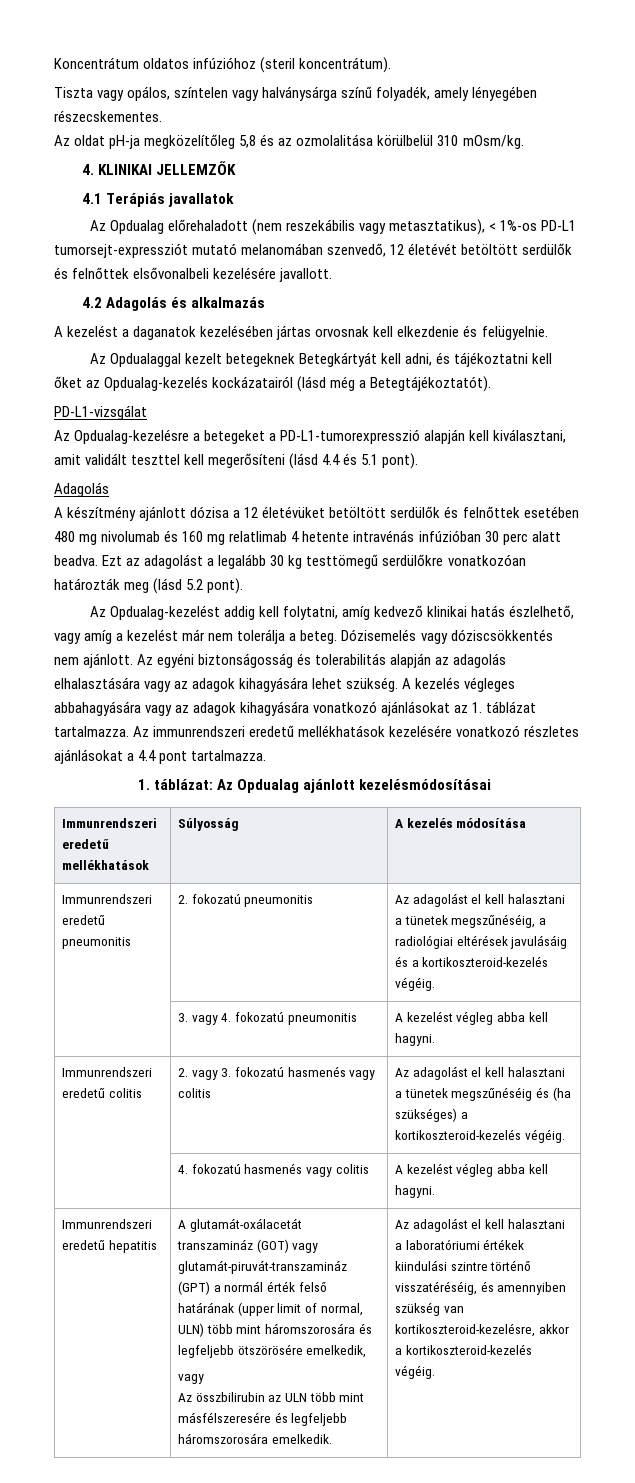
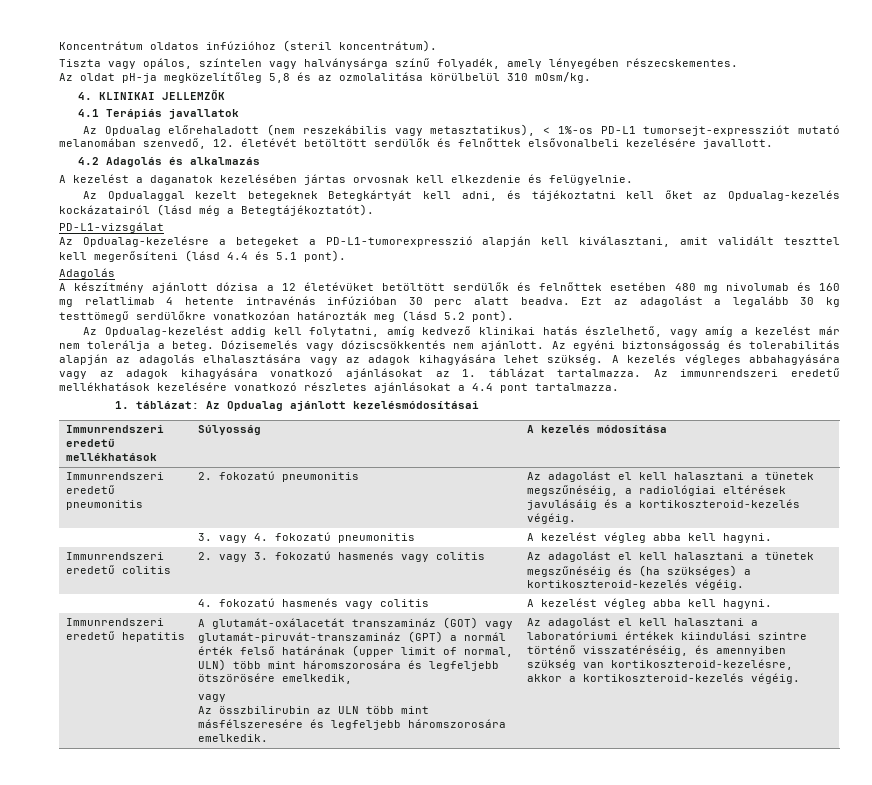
- Az Opdualag előrehaladott (nem reszekábilis vagy metasztatikus), < 1%-os PD-L1 tumorsejt-expressziót mutató melanomában szenvedő, 12 életévét betöltött serdülők és felnőttek elsővonalbeli kezelésére javallott.
+ Az Opdualag előrehaladott (nem reszekábilis vagy metasztatikus), < 1%-os PD-L1 tumorsejt-expressziót mutató melanomában szenvedő, 12. életévét betöltött serdülők és felnőttek elsővonalbeli kezelésére javallott.

